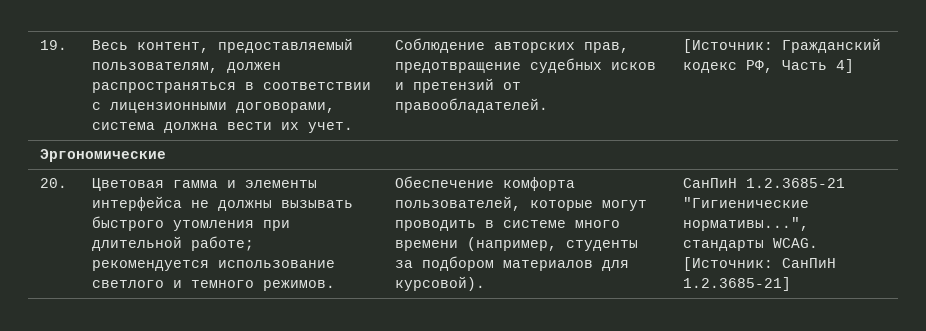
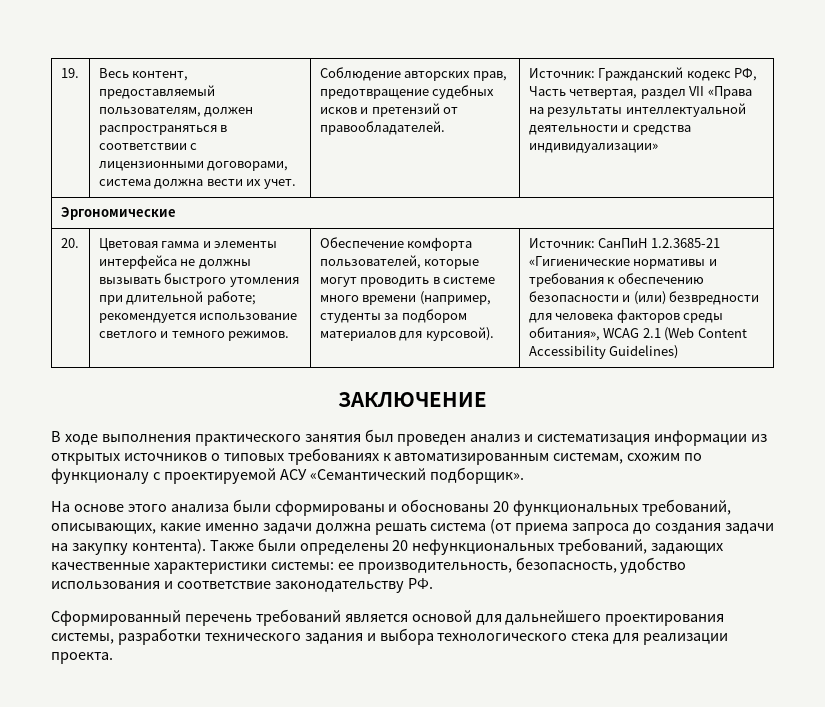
- [Источник: Гражданский кодекс РФ, Часть 4]
+ Источник: Гражданский кодекс РФ, Часть четвертая, раздел VII «Права на результаты интеллектуальной деятельности и средства индивидуализации»
- СанПиН 1.2.3685-21 "Гигиенические нормативы...", стандарты WCAG. [Источник: СанПиН 1.2.3685-21]
+ Источник: СанПиН 1.2.3685-21 «Гигиенические нормативы и требования к обеспечению безопасности и (или) безвредности для человека факторов среды обитания», WCAG 2.1 (Web Content Accessibility Guidelines)
+ ЗАКЛЮЧЕНИЕ
+ В ходе выполнения практического занятия был проведен анализ и систематизация информации из открытых источников о типовых требованиях к автоматизированным системам, схожим по функционалу с проектируемой АСУ «Семантический подборщик».
+ На основе этого анализа были сформированы и обоснованы 20 функциональных требований, описывающих, какие именно задачи должна решать система (от приема запроса до создания задачи на закупку контента). Также были определены 20 нефункциональных требований, задающих качественные характеристики системы: ее производительность, безопасность, удобство использования и соответствие законодательству РФ.
+ Сформированный перечень требований является основой для дальнейшего проектирования системы, разработки технического задания и выбора технологического стека для реализации проекта.

